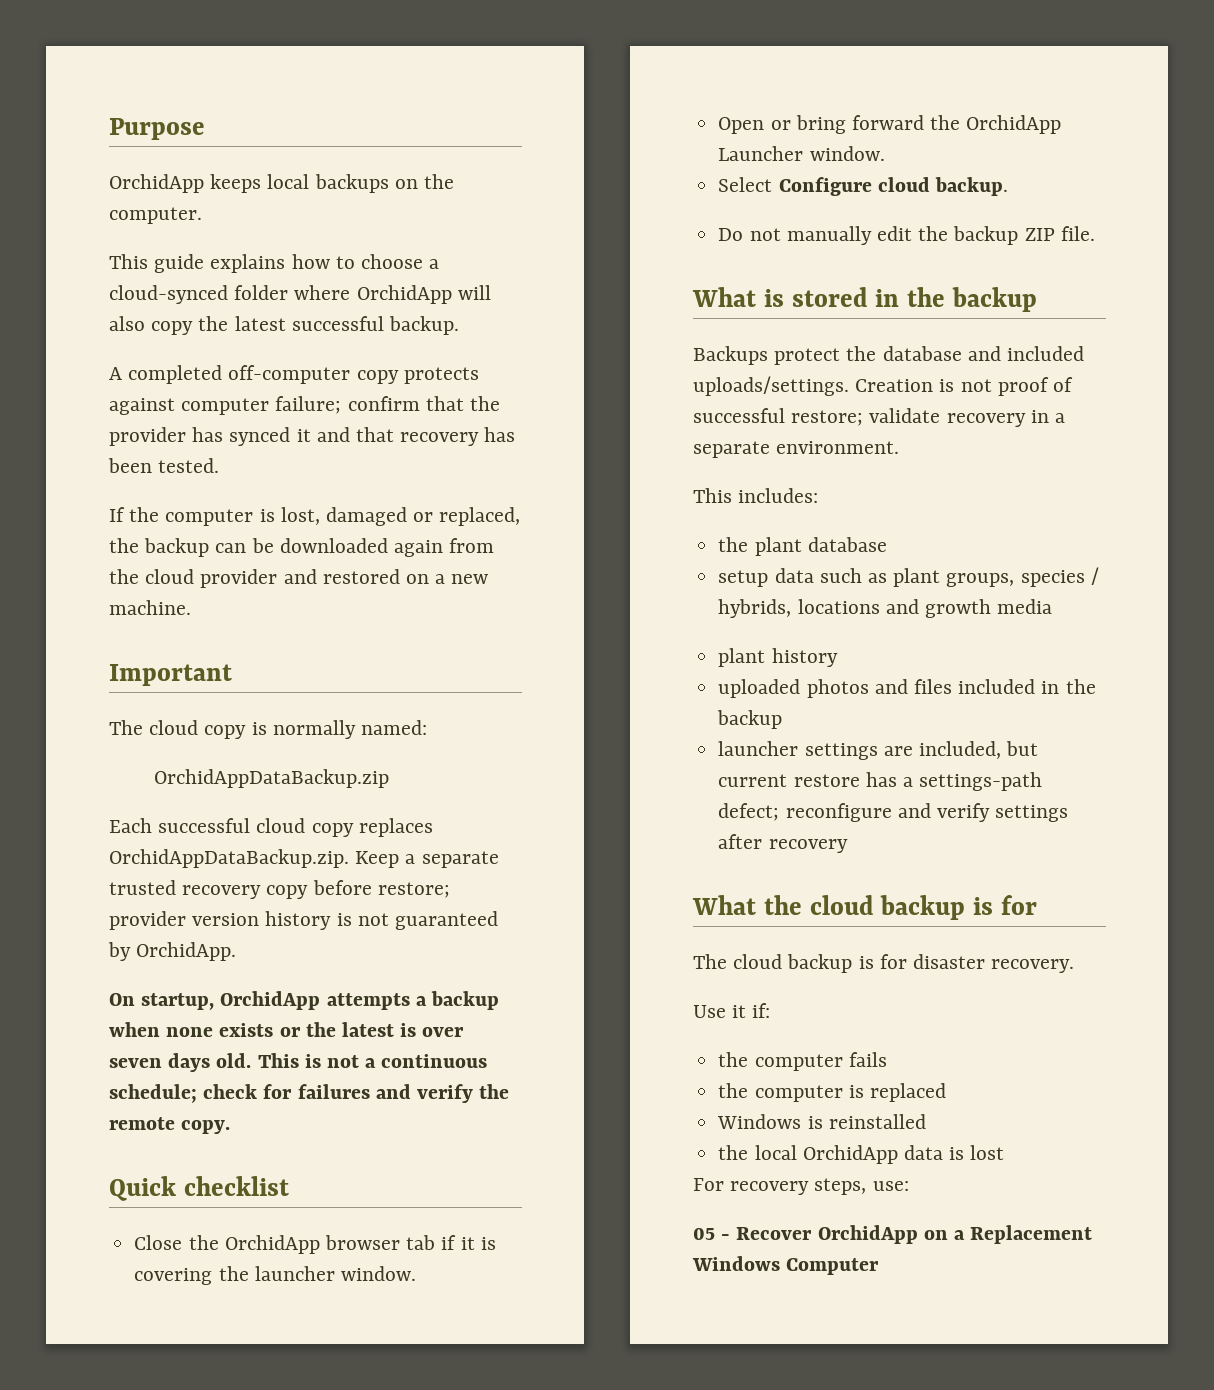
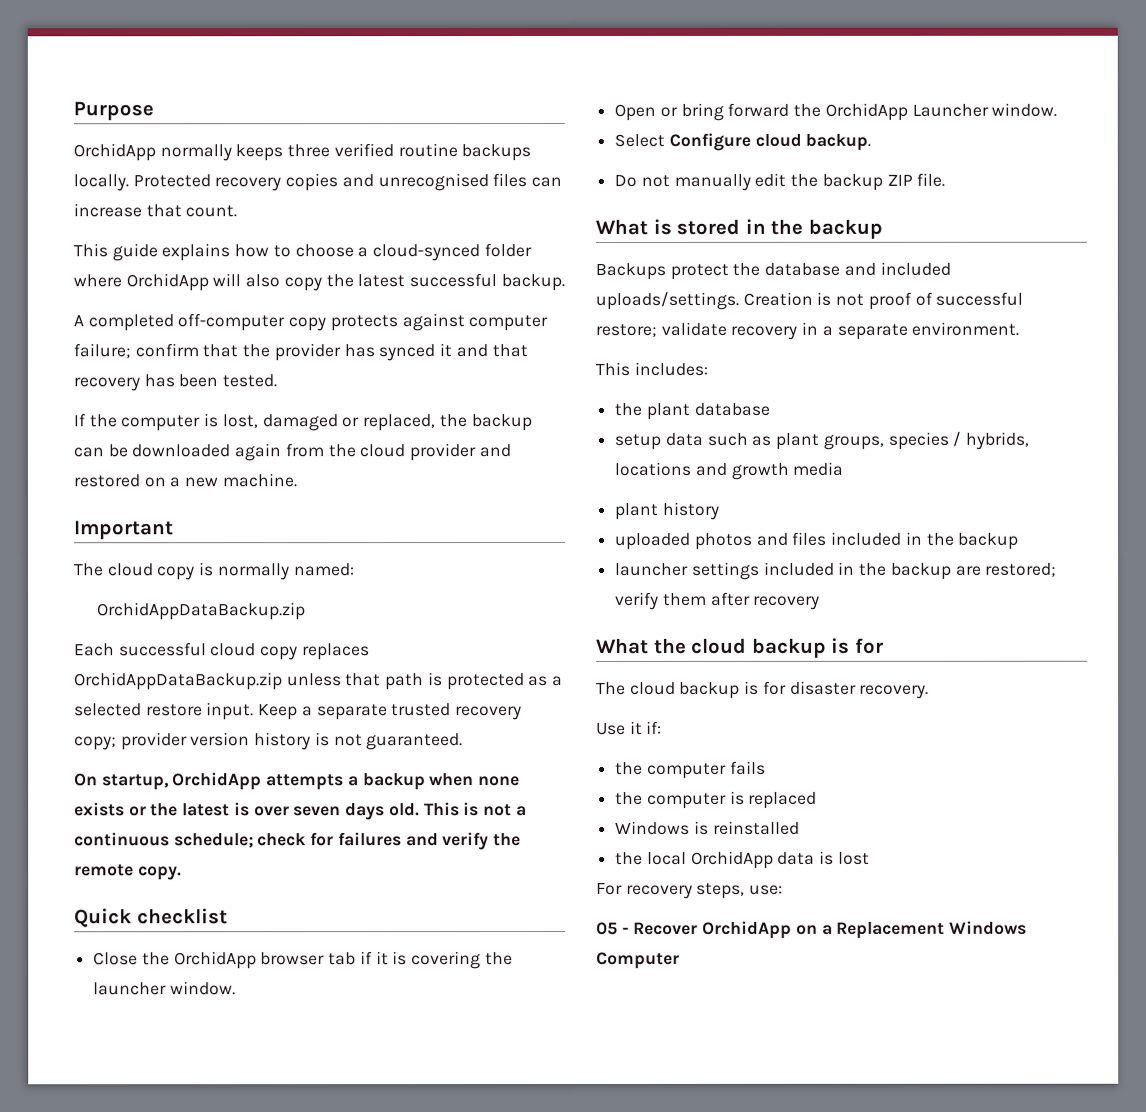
- OrchidApp keeps local backups on the computer.
+ OrchidApp normally keeps three verified routine backups locally. Protected recovery copies and unrecognised files can increase that count.
- Each successful cloud copy replaces OrchidAppDataBackup.zip. Keep a separate trusted recovery copy before restore; provider version history is not guaranteed by OrchidApp.
+ Each successful cloud copy replaces OrchidAppDataBackup.zip unless that path is protected as a selected restore input. Keep a separate trusted recovery copy; provider version history is not guaranteed.
- launcher settings are included, but current restore has a settings-path defect; reconfigure and verify settings after recovery
+ launcher settings included in the backup are restored; verify them after recovery

